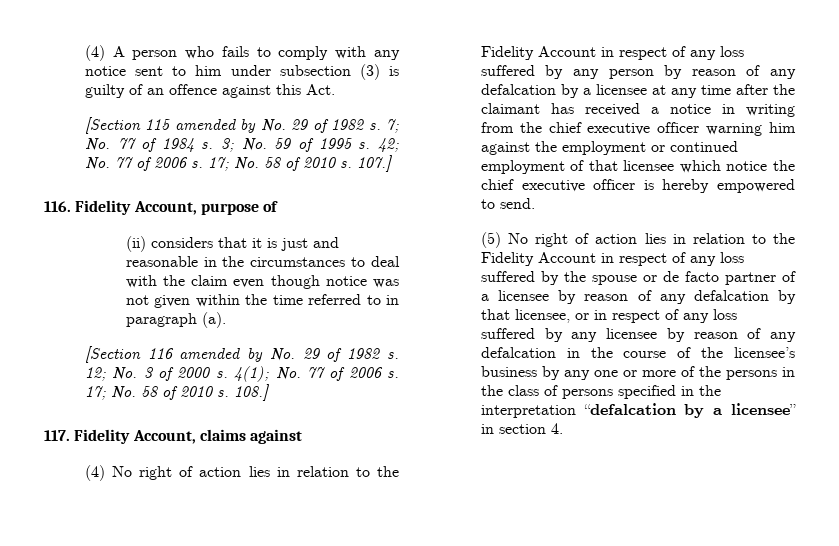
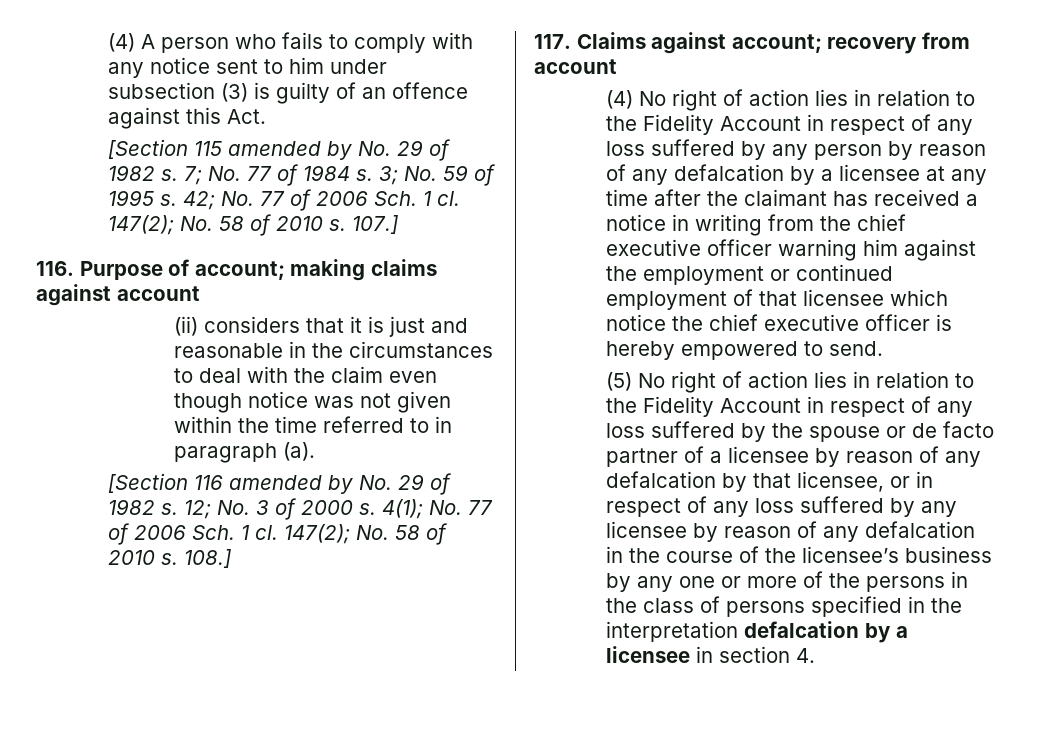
- 42; No. 77 of 2006 s. 17; No. 58 of 2010 s.
+ 42; No. 77 of 2006 Sch. 1 cl. 147(2); No. 58 of 2010 s.
- 116. Fidelity Account, purpose of
+ 116. Purpose of account; making claims against account
- 4(1); No. 77 of 2006 s. 17; No. 58 of 2010 s.
+ 4(1); No. 77 of 2006 Sch. 1 cl. 147(2); No. 58 of 2010 s.
- 117. Fidelity Account, claims against
+ 117. Claims against account; recovery from account
- (5) No right of action lies in relation to the Fidelity Account in respect of any loss suffered by the spouse or de facto partner of a licensee by reason of any defalcation by that licensee, or in respect of any loss suffered by any licensee by reason of any defalcation in the course of the licensee’s business by any one or more of the persons in the class of persons specified in the interpretation “defalcation by a licensee” in section 4.
+ (5) No right of action lies in relation to the Fidelity Account in respect of any loss suffered by the spouse or de facto partner of a licensee by reason of any defalcation by that licensee, or in respect of any loss suffered by any licensee by reason of any defalcation in the course of the licensee’s business by any one or more of the persons in the class of persons specified in the interpretation defalcation by a licensee in section 4.

